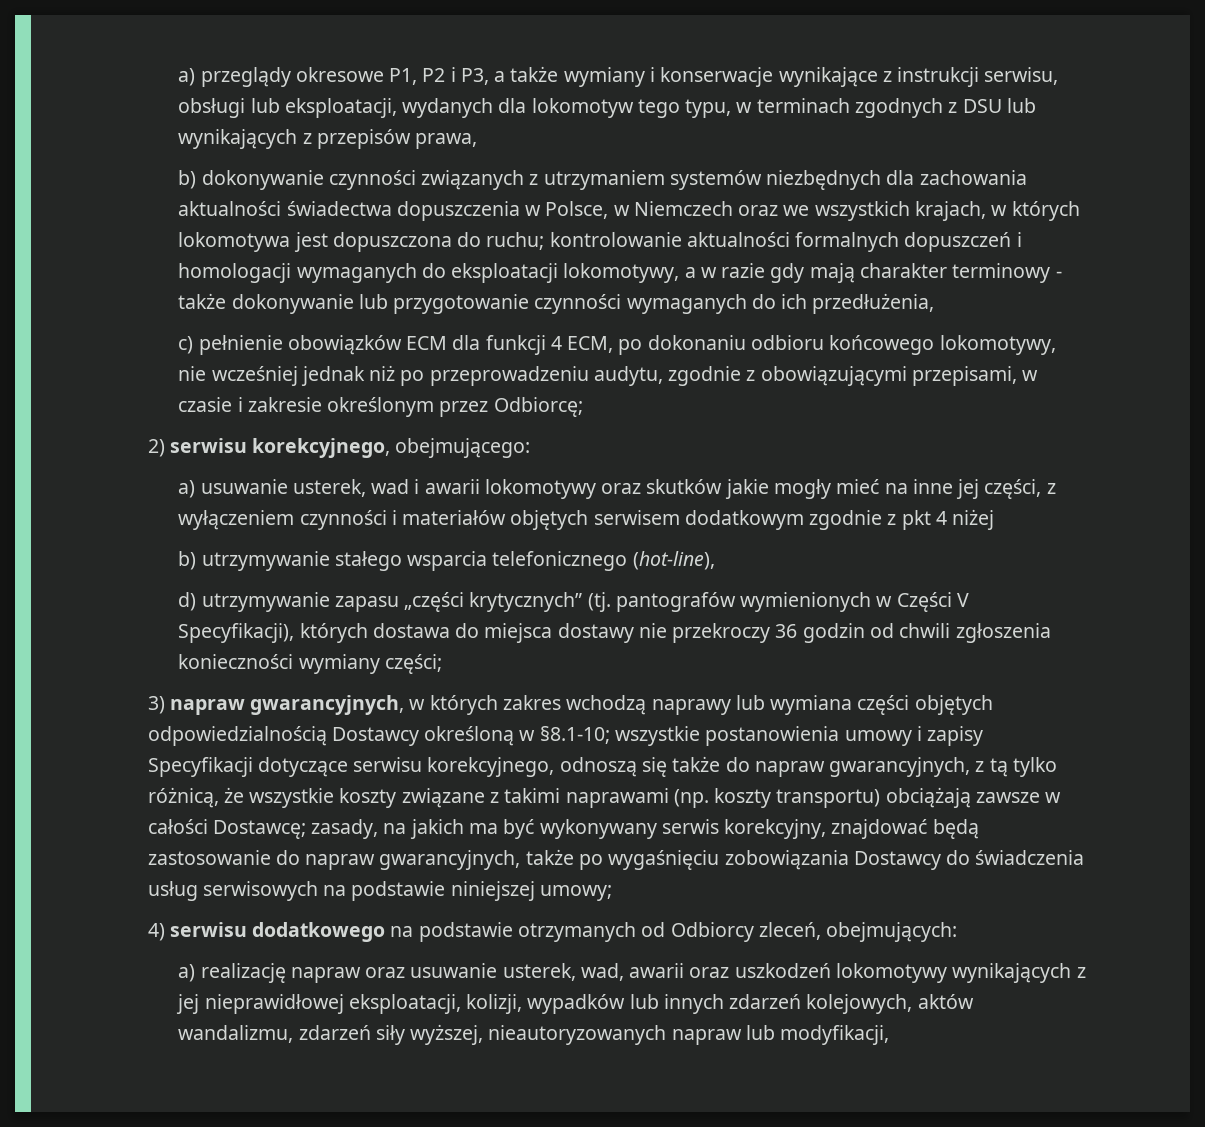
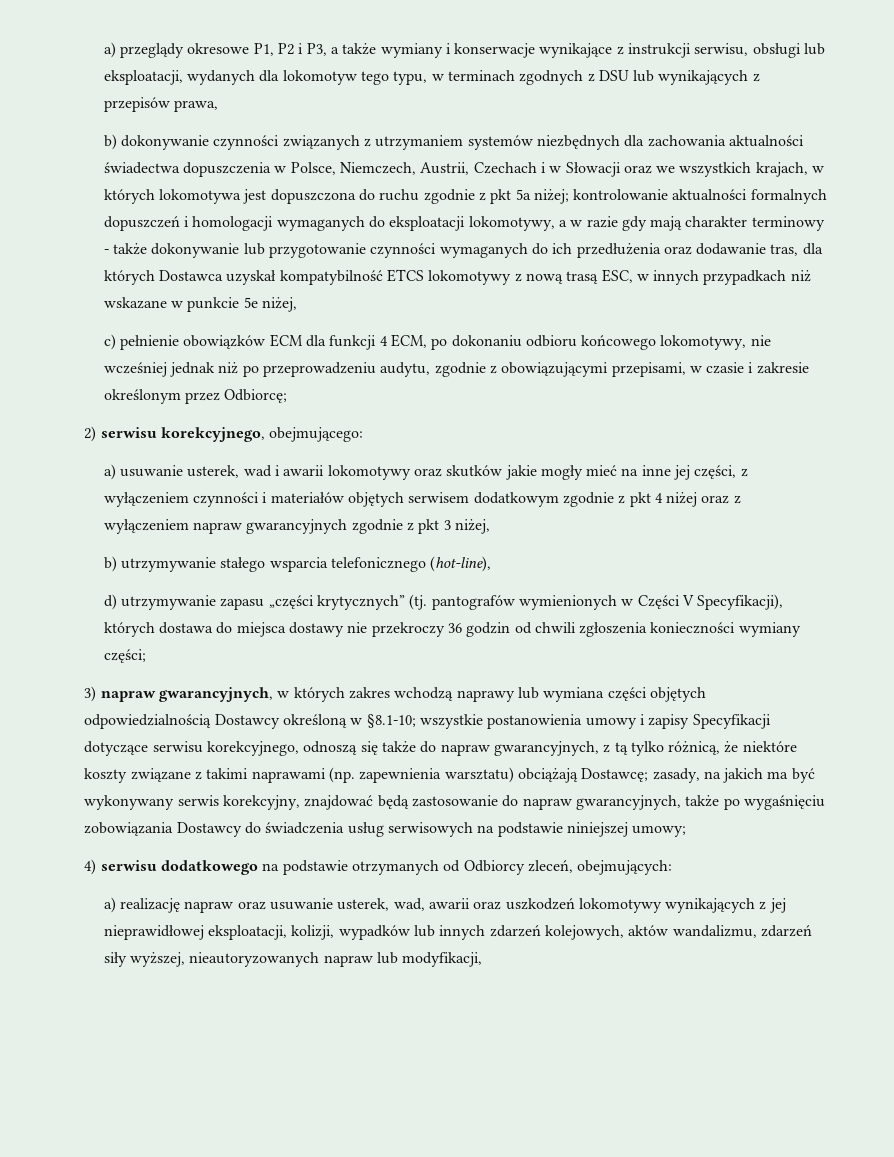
- b) dokonywanie czynności związanych z utrzymaniem systemów niezbędnych dla zachowania aktualności świadectwa dopuszczenia w Polsce, w Niemczech oraz we wszystkich krajach, w których lokomotywa jest dopuszczona do ruchu; kontrolowanie aktualności formalnych dopuszczeń i homologacji wymaganych do eksploatacji lokomotywy, a w razie gdy mają charakter terminowy - także dokonywanie lub przygotowanie czynności wymaganych do ich przedłużenia,
+ b) dokonywanie czynności związanych z utrzymaniem systemów niezbędnych dla zachowania aktualności świadectwa dopuszczenia w Polsce, Niemczech, Austrii, Czechach i w Słowacji oraz we wszystkich krajach, w których lokomotywa jest dopuszczona do ruchu zgodnie z pkt 5a niżej; kontrolowanie aktualności formalnych dopuszczeń i homologacji wymaganych do eksploatacji lokomotywy, a w razie gdy mają charakter terminowy - także dokonywanie lub przygotowanie czynności wymaganych do ich przedłużenia oraz dodawanie tras, dla których Dostawca uzyskał kompatybilność ETCS lokomotywy z nową trasą ESC, w innych przypadkach niż wskazane w punkcie 5e niżej,
- a) usuwanie usterek, wad i awarii lokomotywy oraz skutków jakie mogły mieć na inne jej części, z wyłączeniem czynności i materiałów objętych serwisem dodatkowym zgodnie z pkt 4 niżej
+ a) usuwanie usterek, wad i awarii lokomotywy oraz skutków jakie mogły mieć na inne jej części, z wyłączeniem czynności i materiałów objętych serwisem dodatkowym zgodnie z pkt 4 niżej oraz z wyłączeniem napraw gwarancyjnych zgodnie z pkt 3 niżej,
- wszystkie postanowienia umowy i zapisy Specyfikacji dotyczące serwisu korekcyjnego, odnoszą się także do napraw gwarancyjnych, z tą tylko różnicą, że wszystkie koszty związane z takimi naprawami (np. koszty transportu) obciążają zawsze w całości Dostawcę;
+ wszystkie postanowienia umowy i zapisy Specyfikacji dotyczące serwisu korekcyjnego, odnoszą się także do napraw gwarancyjnych, z tą tylko różnicą, że niektóre koszty związane z takimi naprawami (np. zapewnienia warsztatu) obciążają Dostawcę;

